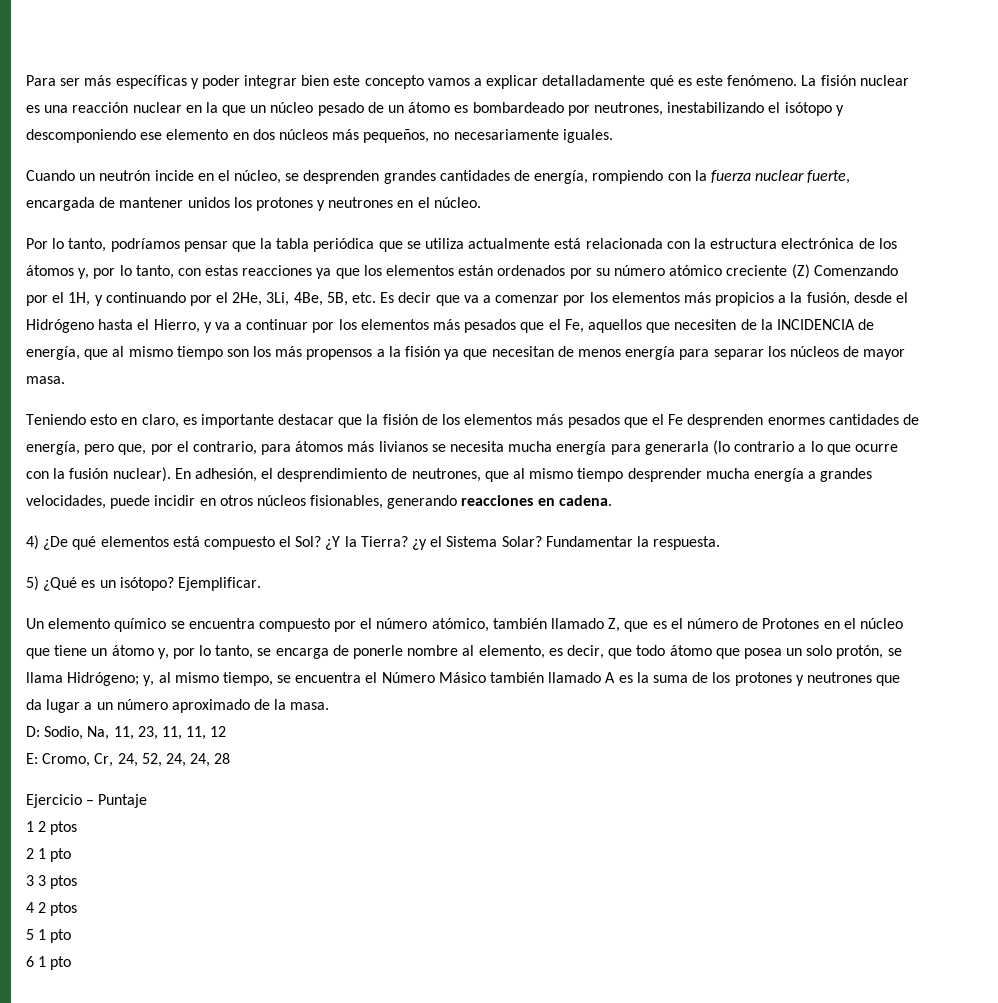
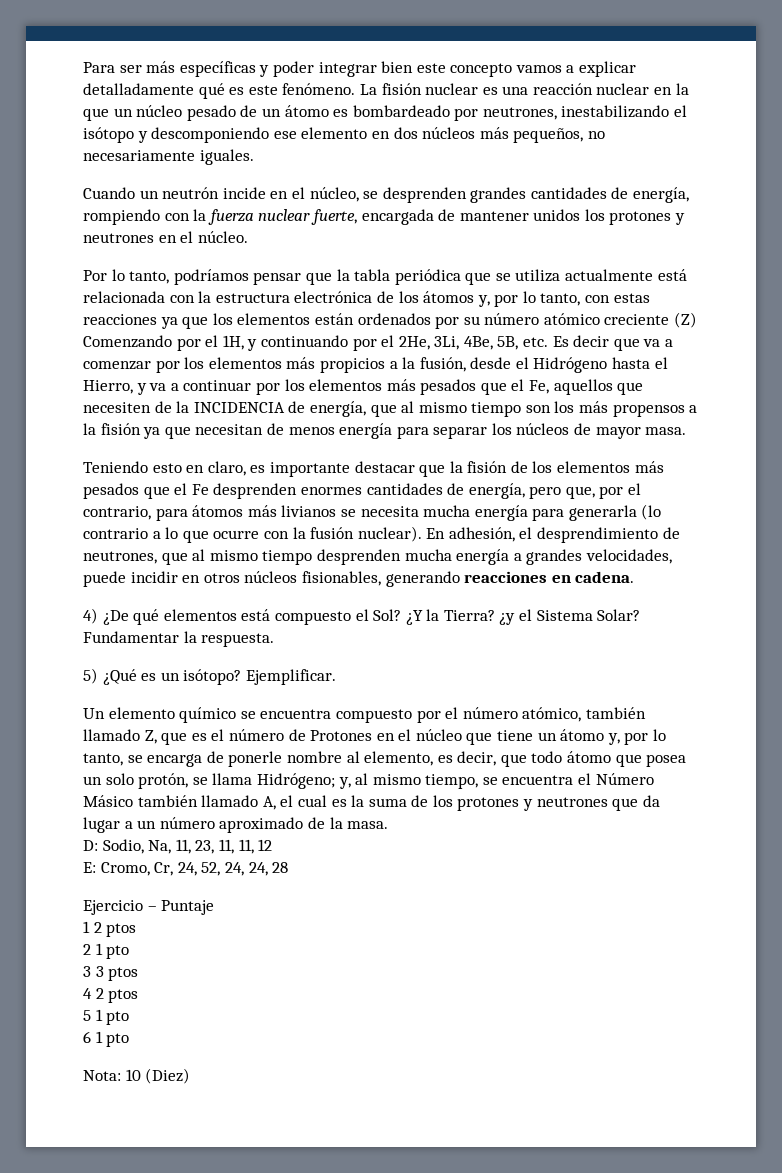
- En adhesión, el desprendimiento de neutrones, que al mismo tiempo desprender mucha energía a grandes velocidades, puede incidir en otros núcleos fisionables, generando reacciones en cadena.
+ En adhesión, el desprendimiento de neutrones, que al mismo tiempo desprenden mucha energía a grandes velocidades, puede incidir en otros núcleos fisionables, generando reacciones en cadena.
- y, al mismo tiempo, se encuentra el Número Másico también llamado A es la suma de los protones y neutrones que da lugar a un número aproximado de la masa.
+ y, al mismo tiempo, se encuentra el Número Másico también llamado A, el cual es la suma de los protones y neutrones que da lugar a un número aproximado de la masa.
+ Nota: 10 (Diez)

